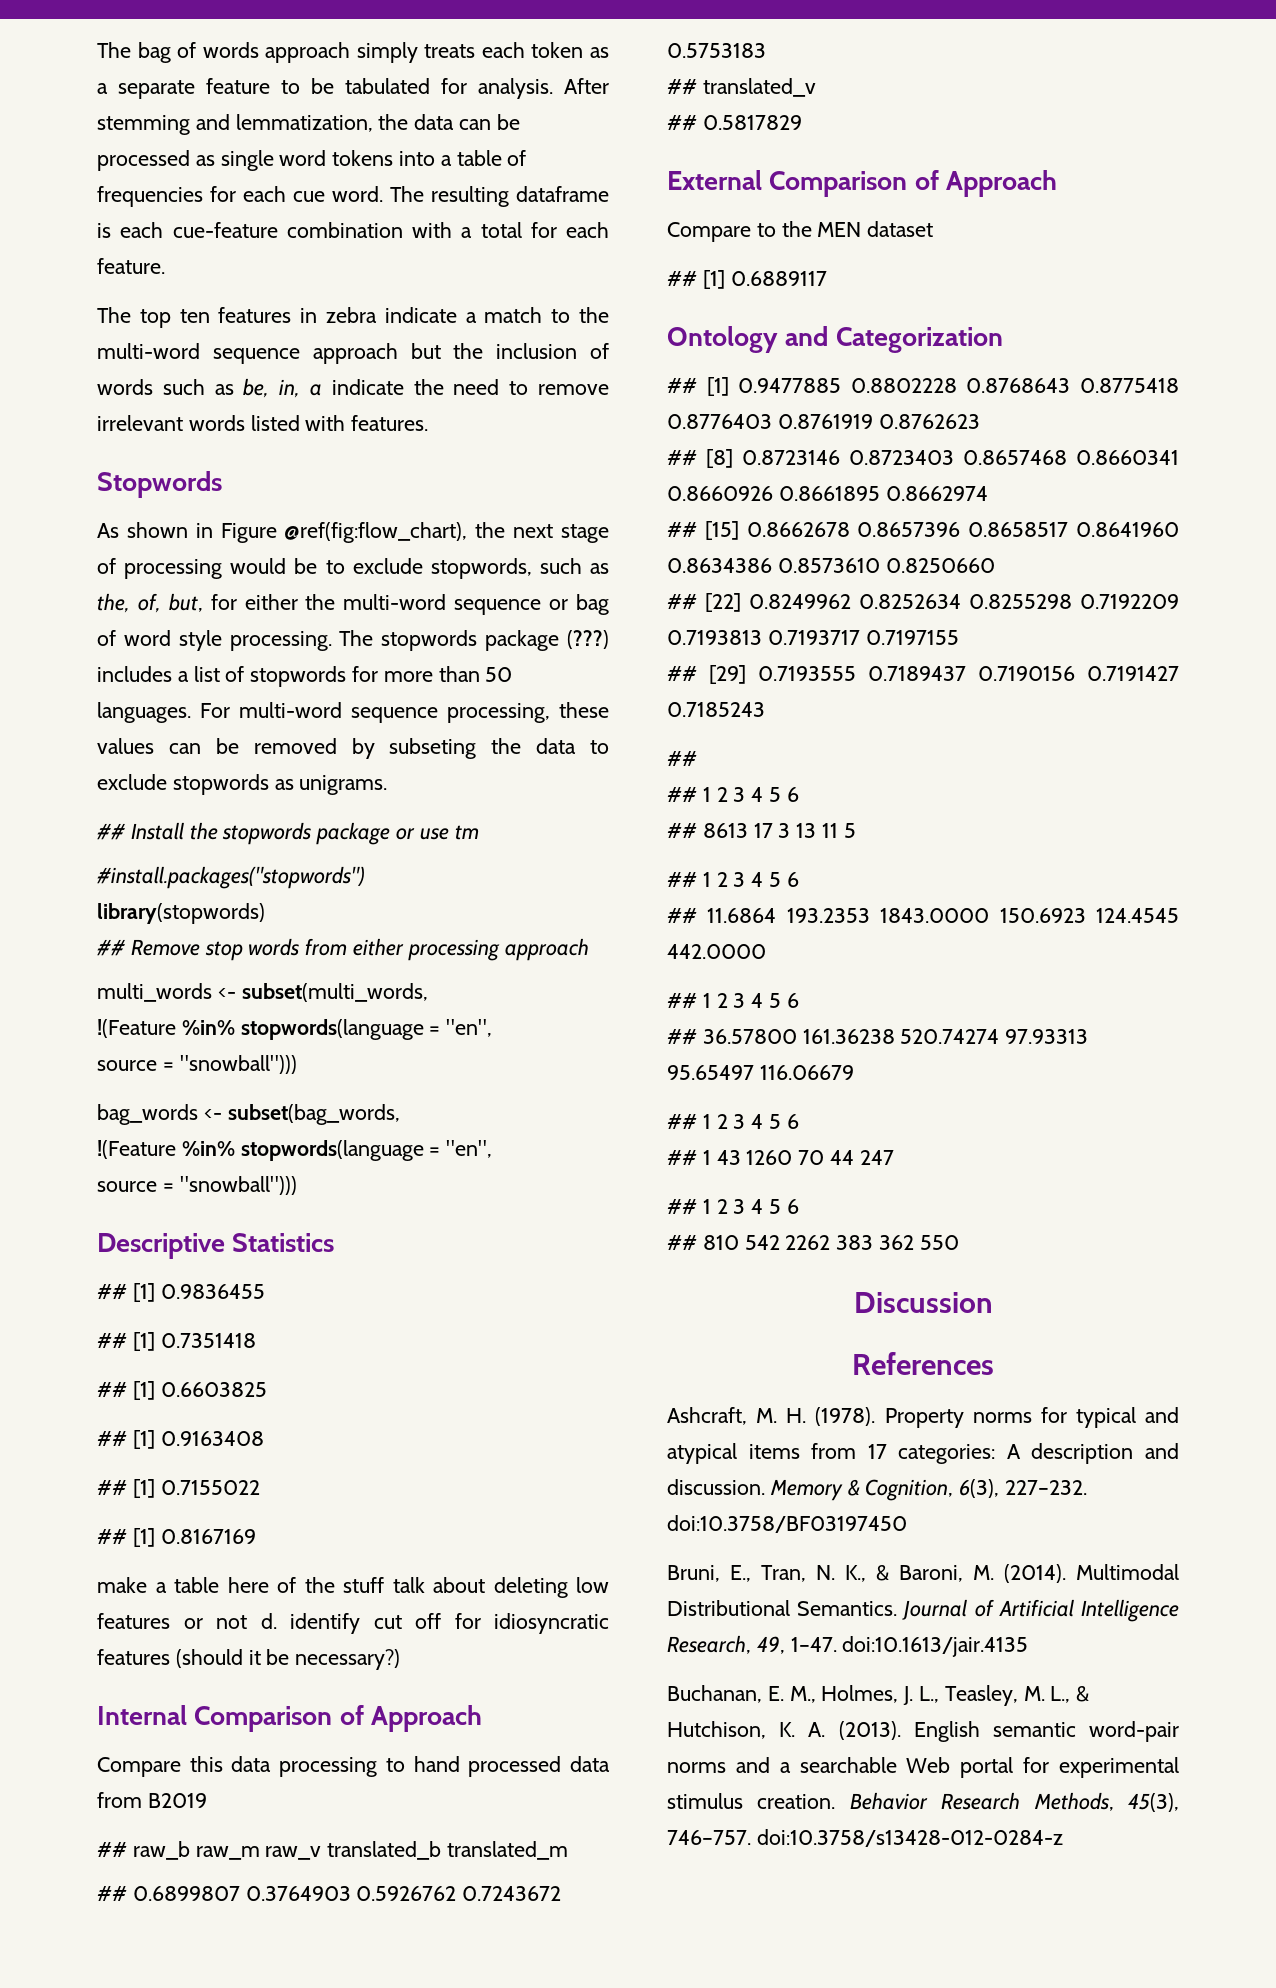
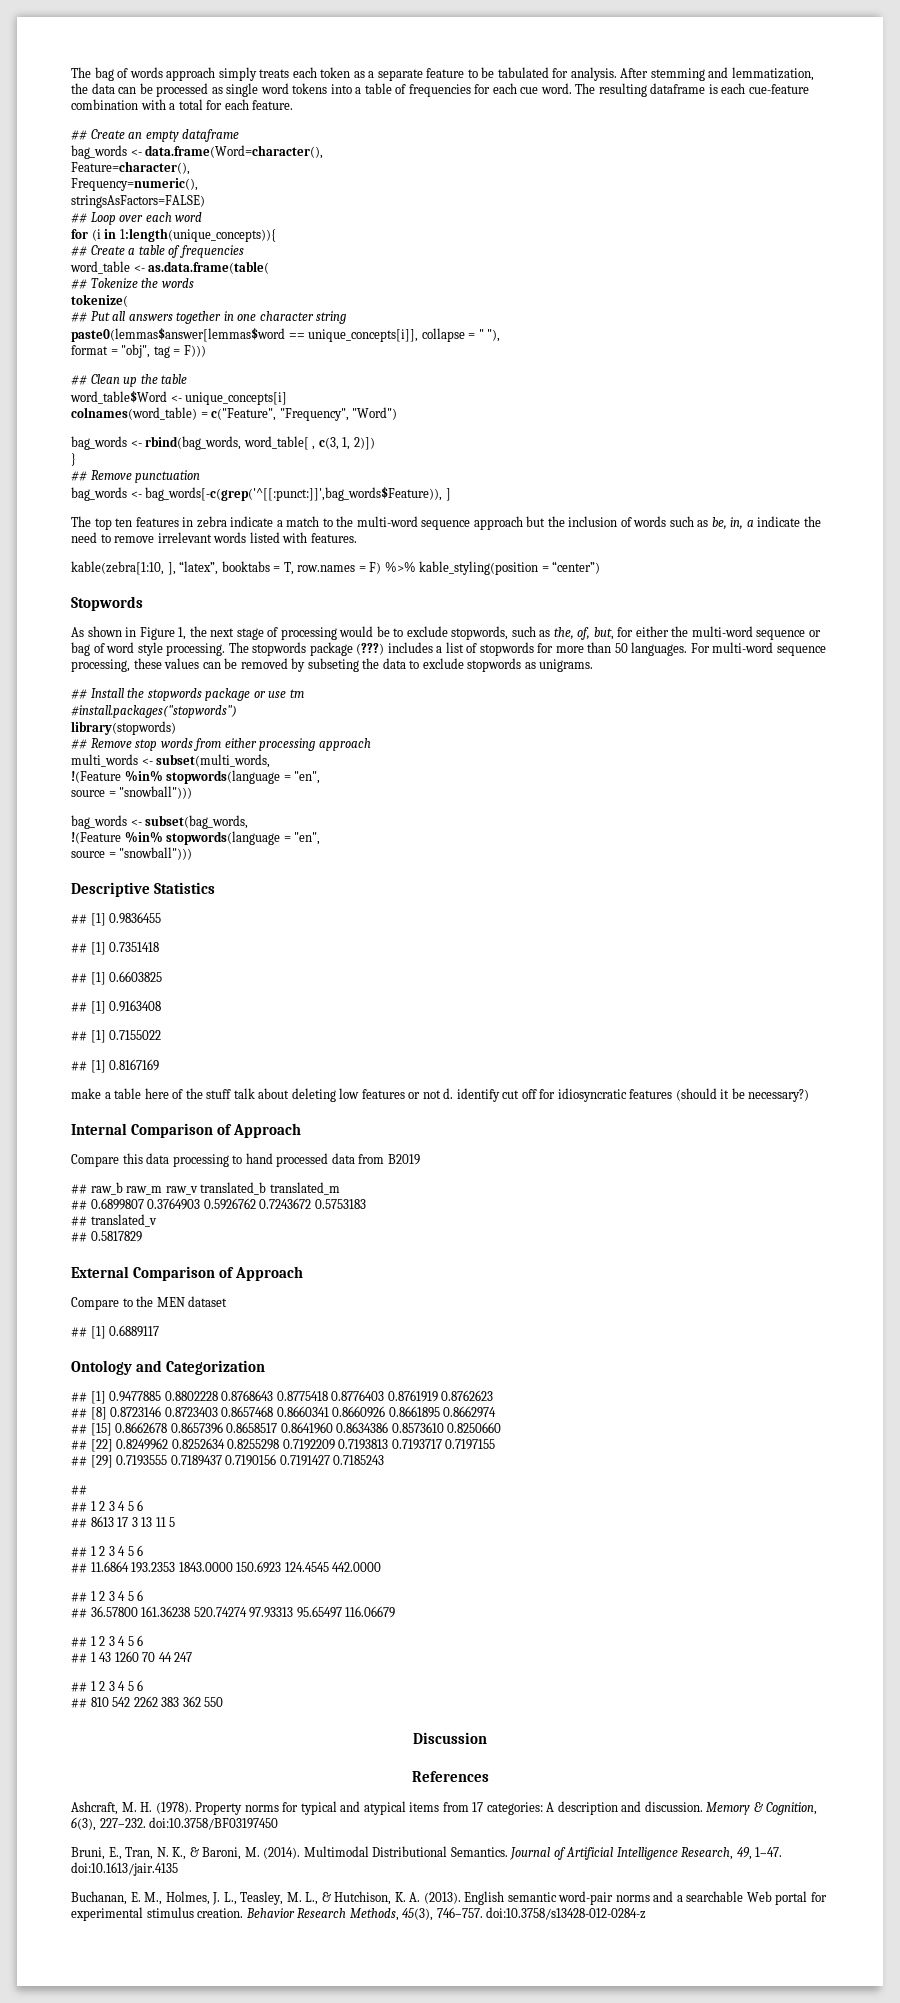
+ ## Create an empty dataframe
+ bag_words <- data.frame(Word=character(),
+ Feature=character(),
+ Frequency=numeric(),
+ stringsAsFactors=FALSE)
+ ## Loop over each word
+ for (i in 1:length(unique_concepts)){
+ ## Create a table of frequencies
+ word_table <- as.data.frame(table(
+ ## Tokenize the words
+ tokenize(
+ ## Put all answers together in one character string
+ paste0(lemmas$answer[lemmas$word == unique_concepts[i]], collapse = " "),
+ format = "obj", tag = F)))
+ ## Clean up the table
+ word_table$Word <- unique_concepts[i]
+ colnames(word_table) = c("Feature", "Frequency", "Word")
+ bag_words <- rbind(bag_words, word_table[ , c(3, 1, 2)])
+ }
+ ## Remove punctuation
+ bag_words <- bag_words[-c(grep('^[[:punct:]]',bag_words$Feature)), ]
+ kable(zebra[1:10, ], “latex”, booktabs = T, row.names = F) %>% kable_styling(position = “center”)
- As shown in Figure @ref(fig:flow_chart), the next stage of processing would be to exclude stopwords, such as the, of, but, for either the multi-word sequence or bag of word style processing.
+ As shown in Figure 1, the next stage of processing would be to exclude stopwords, such as the, of, but, for either the multi-word sequence or bag of word style processing.

